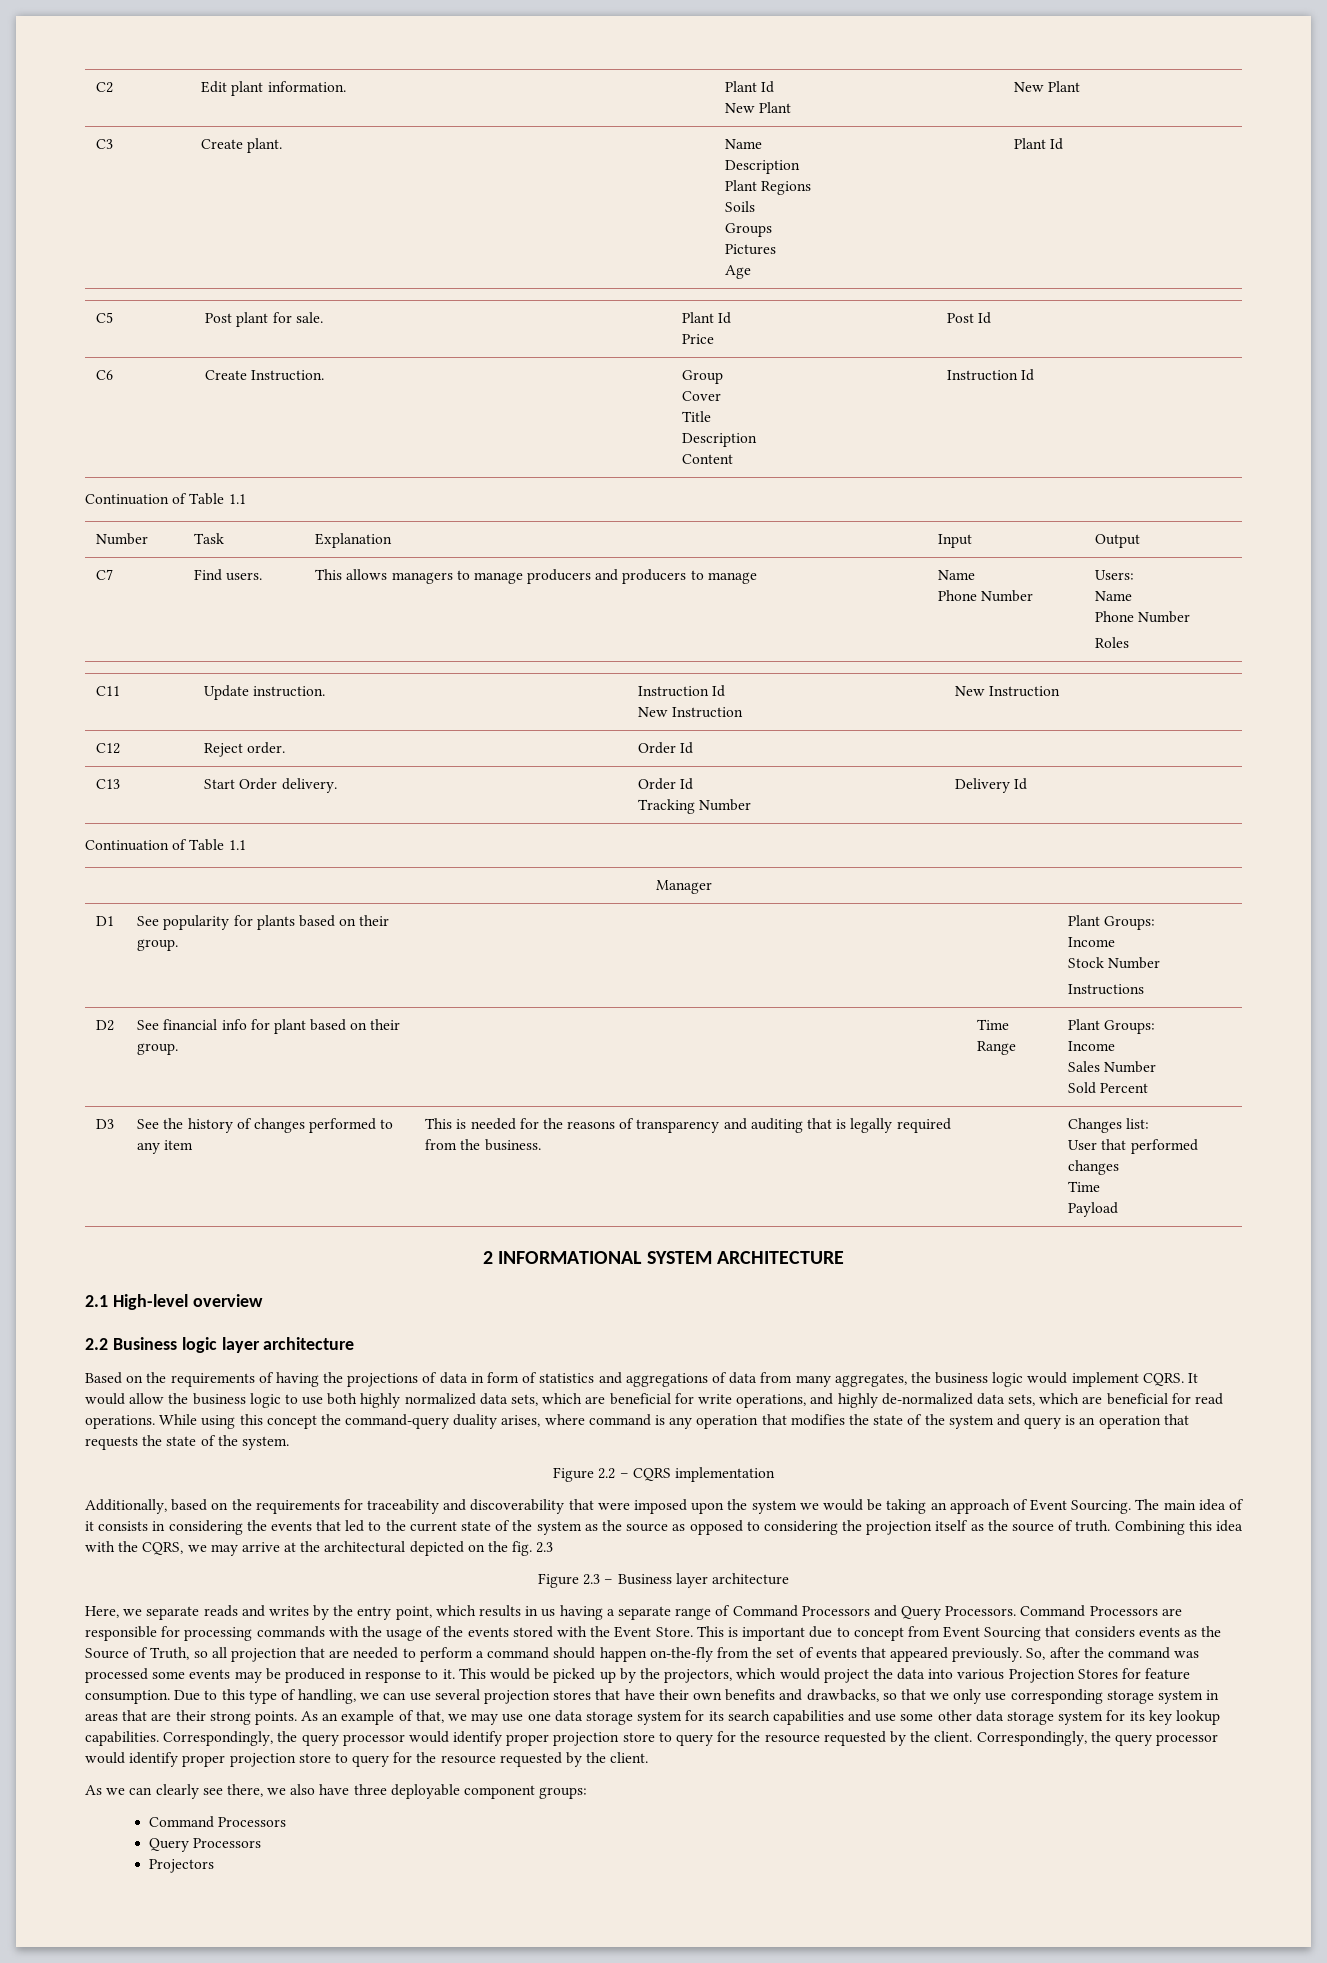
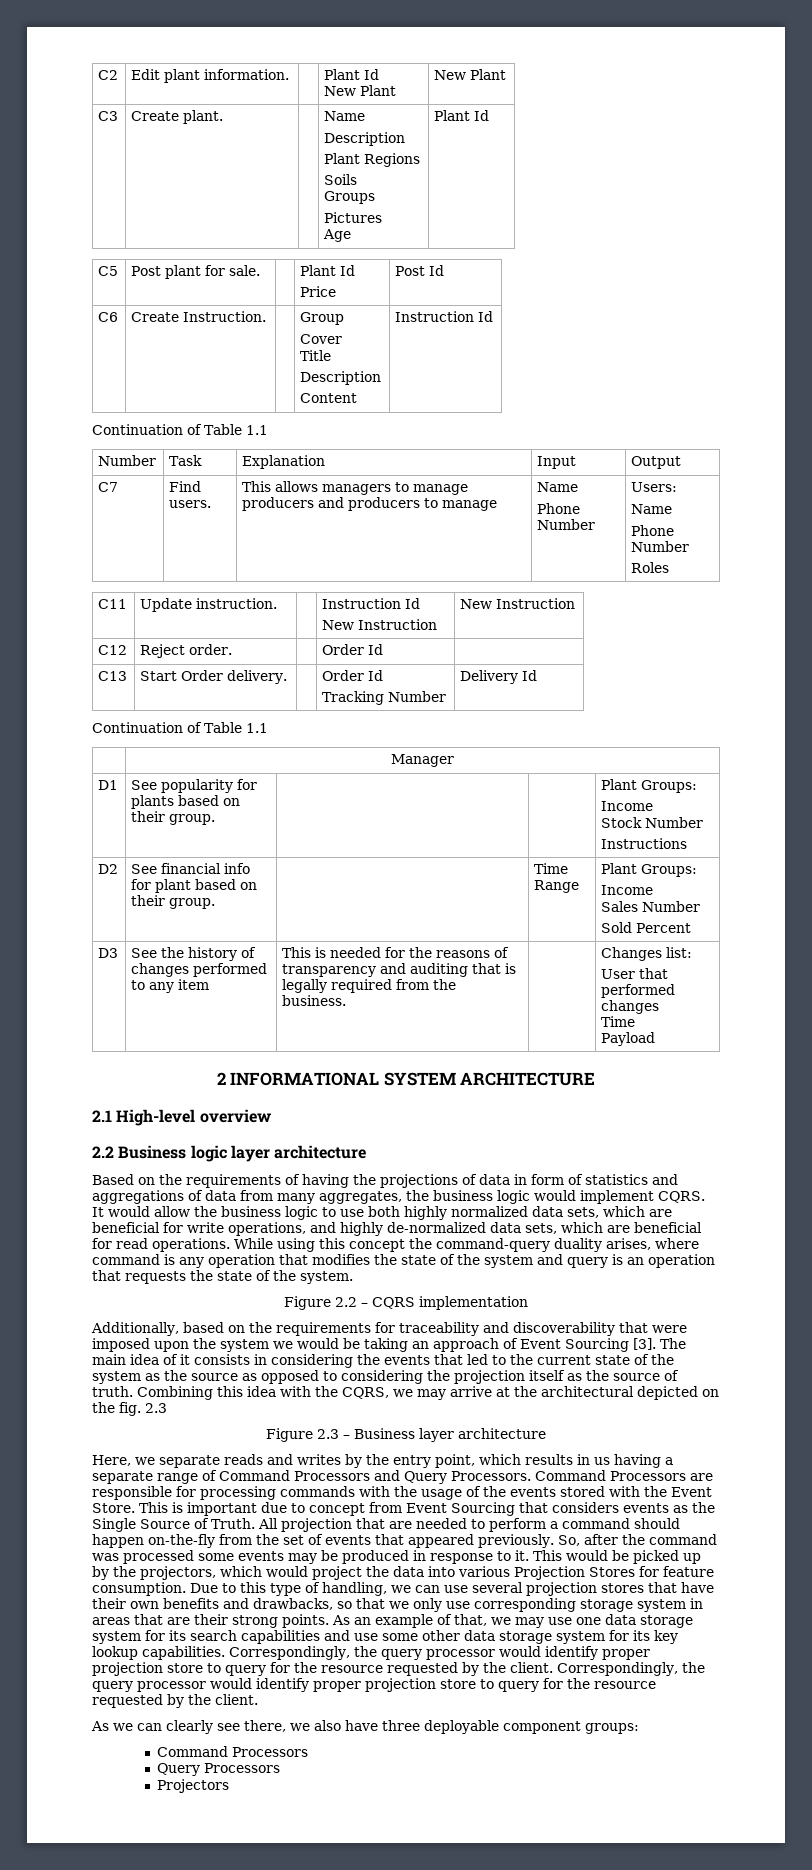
- Additionally, based on the requirements for traceability and discoverability that were imposed upon the system we would be taking an approach of Event Sourcing.
+ Additionally, based on the requirements for traceability and discoverability that were imposed upon the system we would be taking an approach of Event Sourcing [3].
- This is important due to concept from Event Sourcing that considers events as the Source of Truth, so all projection that are needed to perform a command should happen on-the-fly from the set of events that appeared previously.
+ This is important due to concept from Event Sourcing that considers events as the Single Source of Truth. All projection that are needed to perform a command should happen on-the-fly from the set of events that appeared previously.

